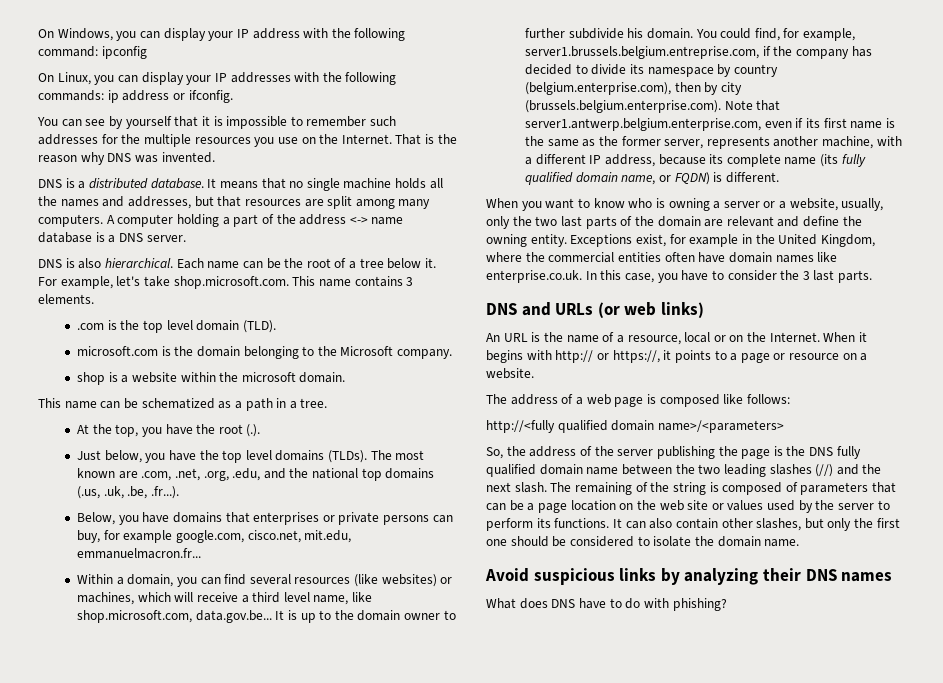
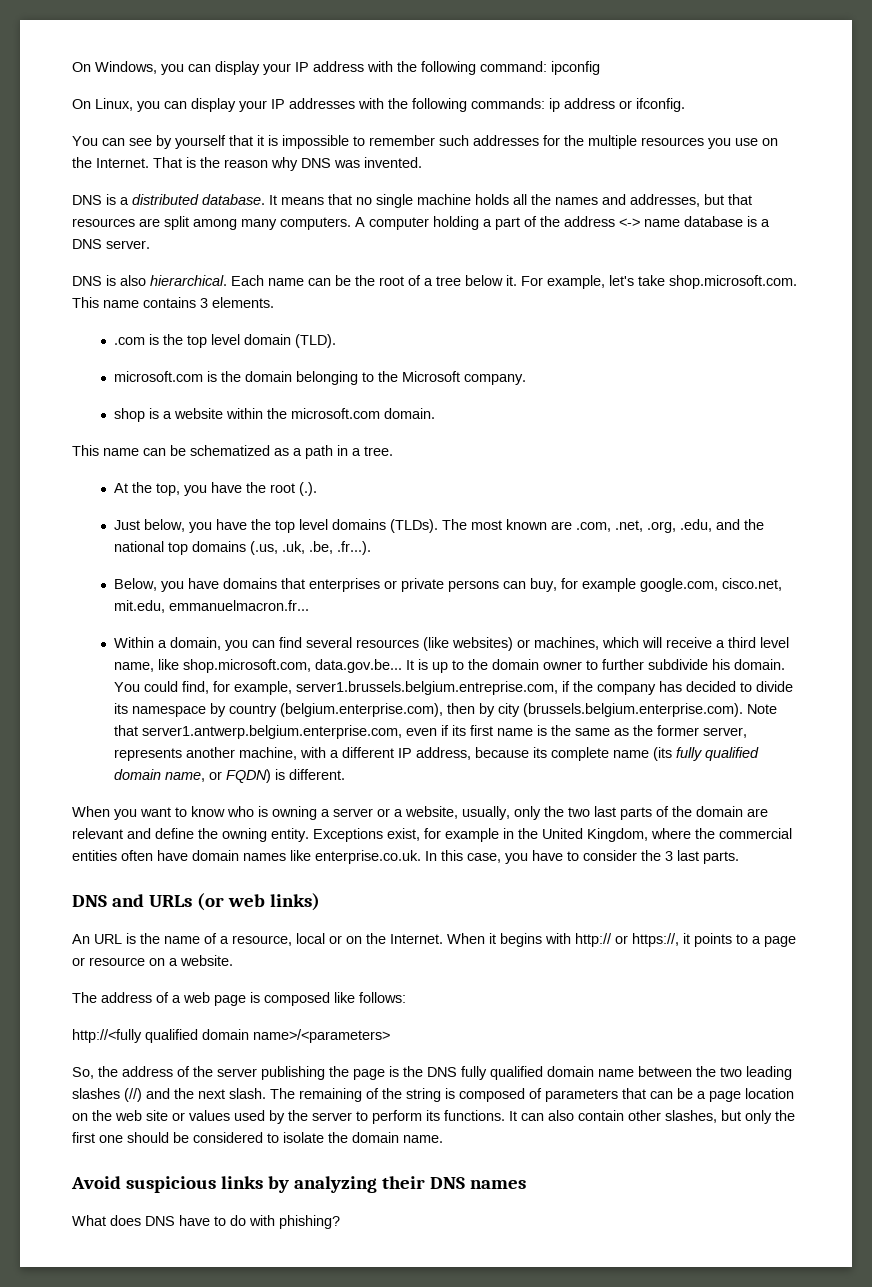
- shop is a website within the microsoft domain.
+ shop is a website within the microsoft.com domain.

